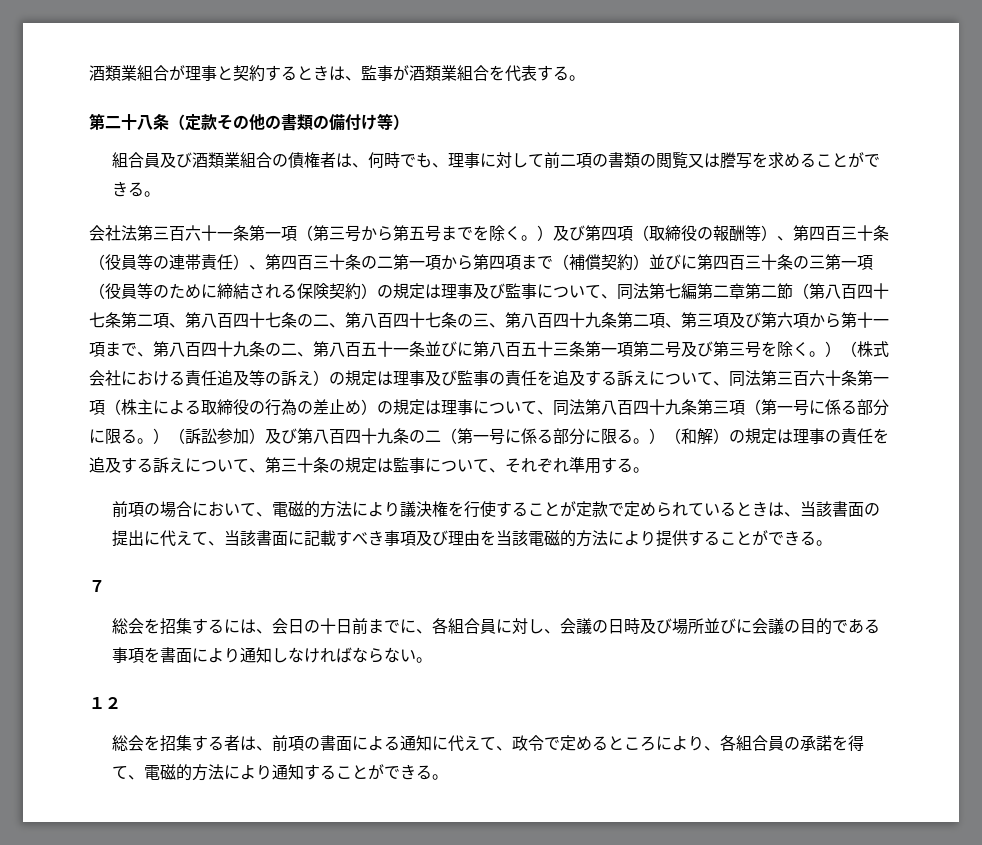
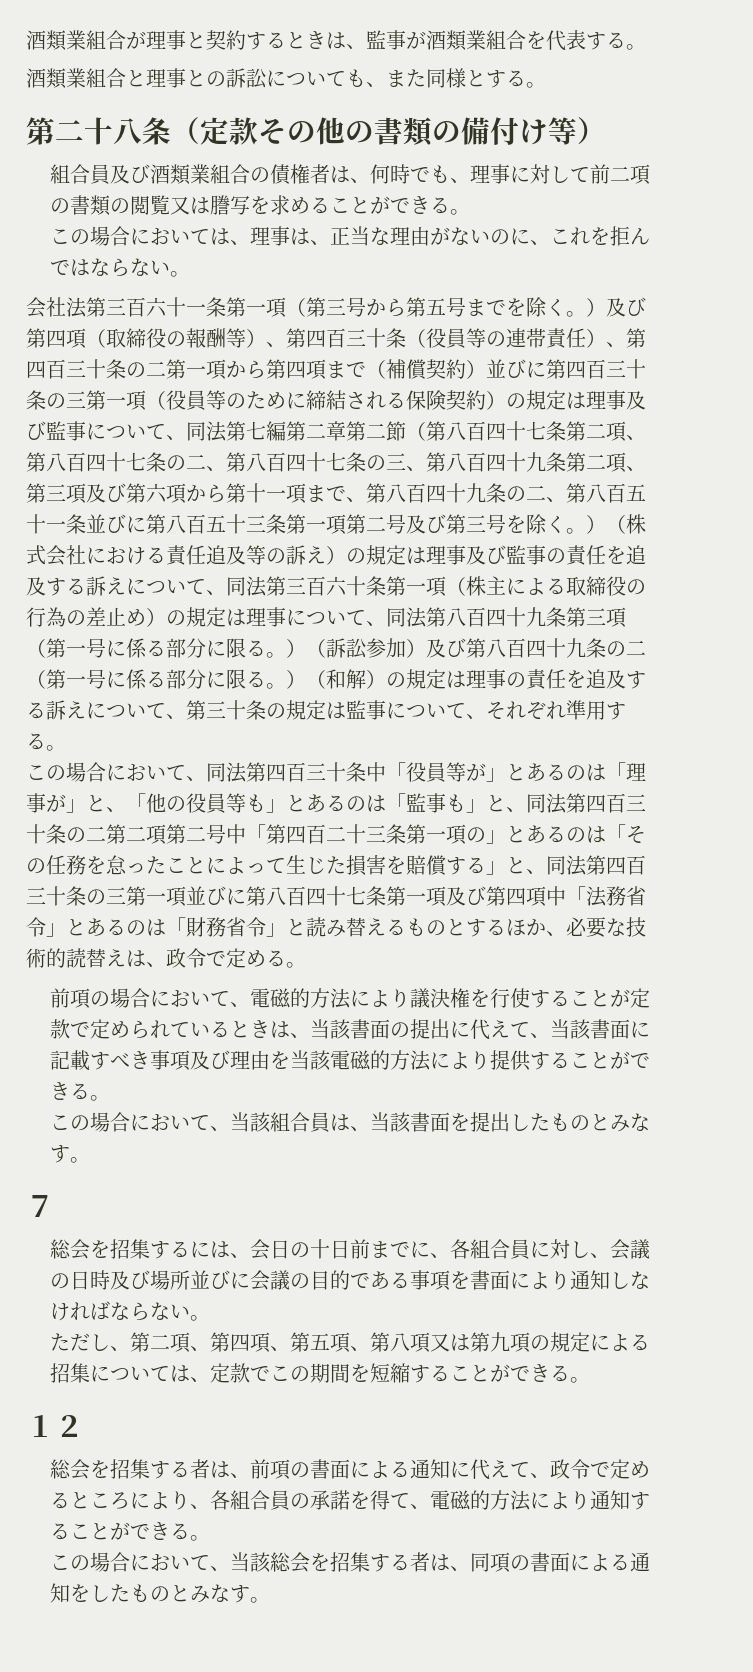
+ 酒類業組合と理事との訴訟についても、また同様とする。
+ この場合においては、理事は、正当な理由がないのに、これを拒んではならない。
+ この場合において、同法第四百三十条中「役員等が」とあるのは「理事が」と、「他の役員等も」とあるのは「監事も」と、同法第四百三十条の二第二項第二号中「第四百二十三条第一項の」とあるのは「その任務を怠ったことによって生じた損害を賠償する」と、同法第四百三十条の三第一項並びに第八百四十七条第一項及び第四項中「法務省令」とあるのは「財務省令」と読み替えるものとするほか、必要な技術的読替えは、政令で定める。
+ この場合において、当該組合員は、当該書面を提出したものとみなす。
+ ただし、第二項、第四項、第五項、第八項又は第九項の規定による招集については、定款でこの期間を短縮することができる。
+ この場合において、当該総会を招集する者は、同項の書面による通知をしたものとみなす。

